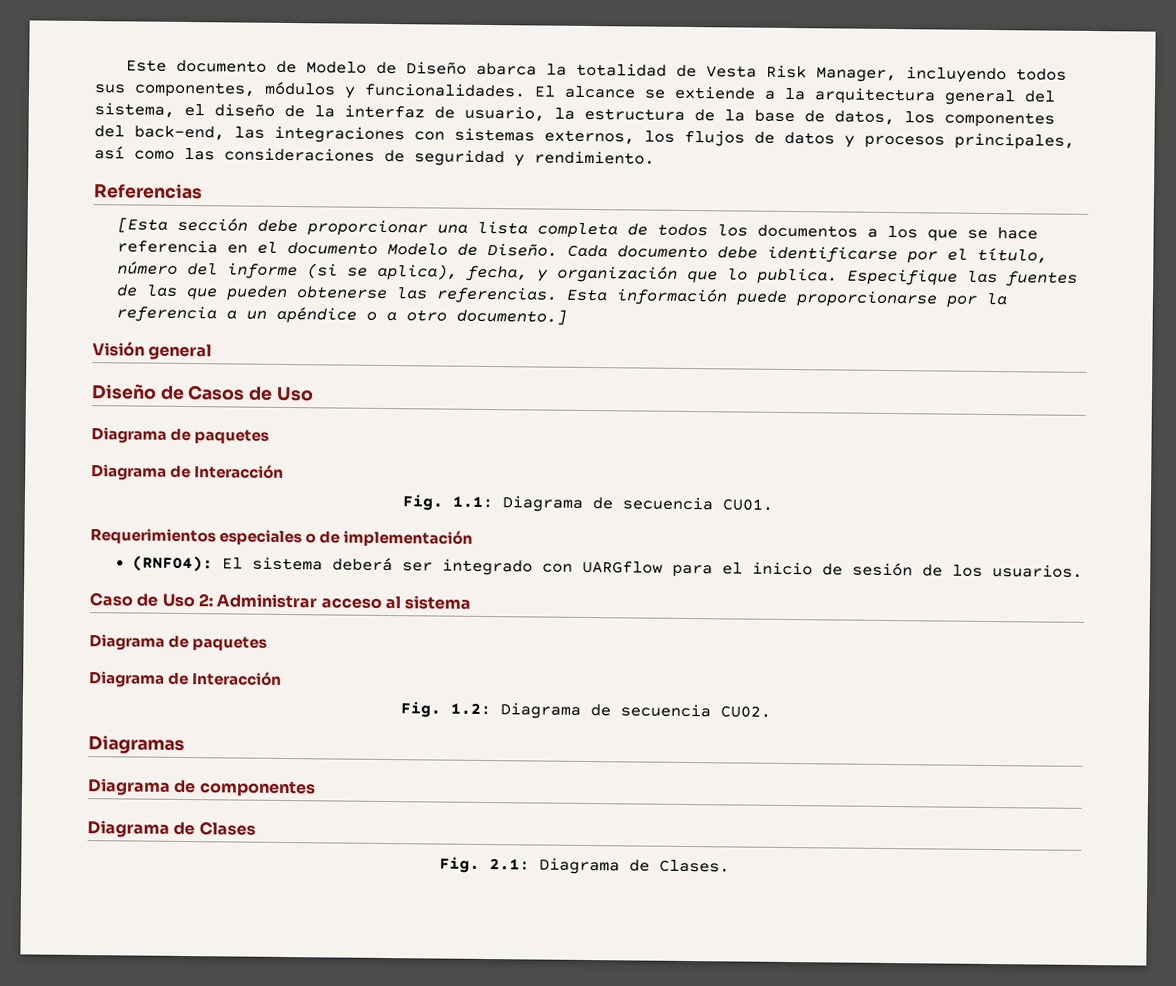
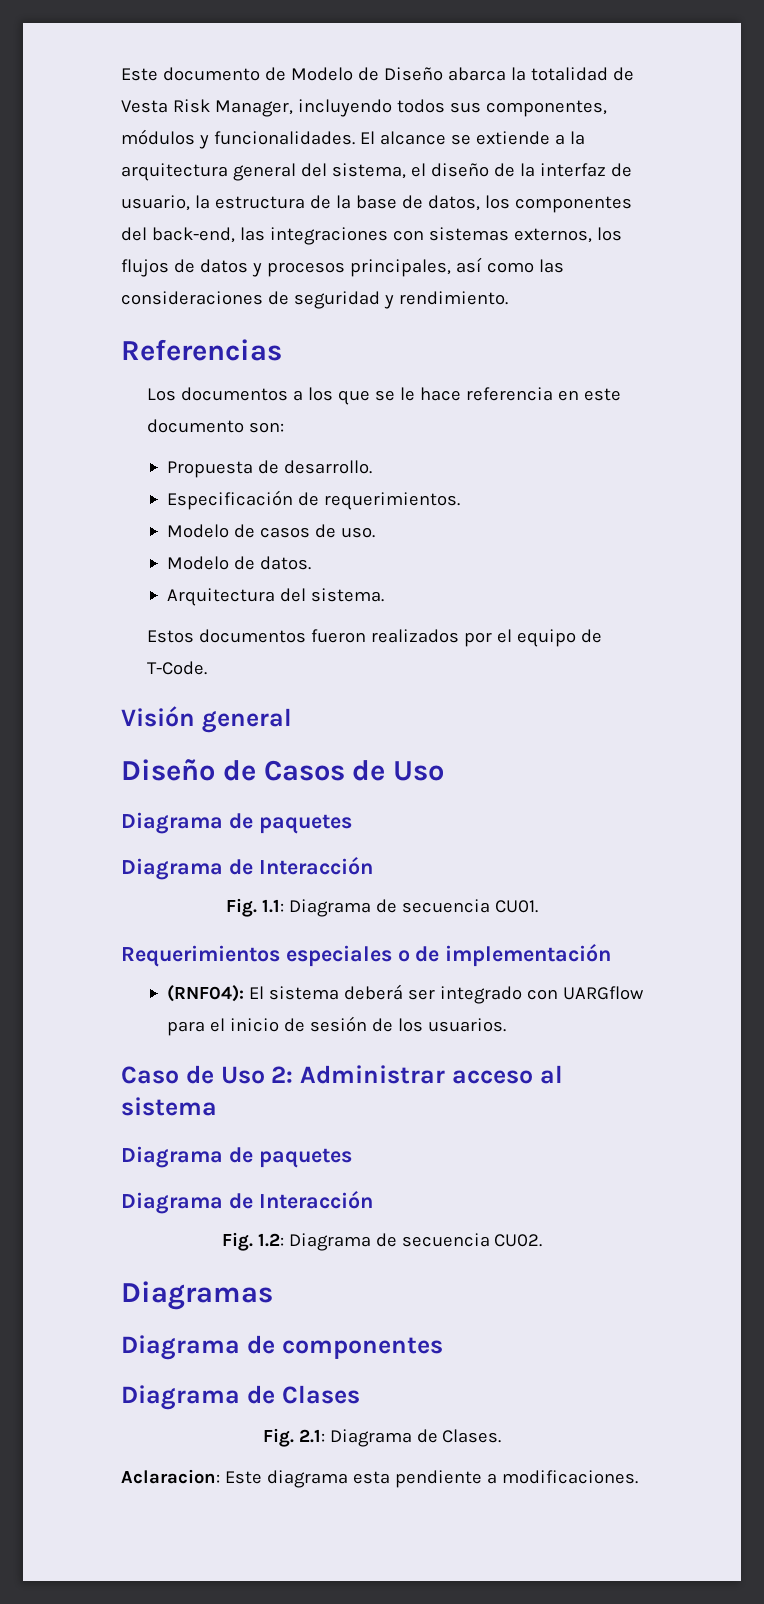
- [Esta sección debe proporcionar una lista completa de todos los documentos a los que se hace referencia en el documento Modelo de Diseño. Cada documento debe identificarse por el título, número del informe (si se aplica), fecha, y organización que lo publica. Especifique las fuentes de las que pueden obtenerse las referencias. Esta información puede proporcionarse por la referencia a un apéndice o a otro documento.]
+ Los documentos a los que se le hace referencia en este documento son:
+ Propuesta de desarrollo.
+ Especificación de requerimientos.
+ Modelo de casos de uso.
+ Modelo de datos.
+ Arquitectura del sistema.
+ Estos documentos fueron realizados por el equipo de T-Code.
+ Aclaracion: Este diagrama esta pendiente a modificaciones.

